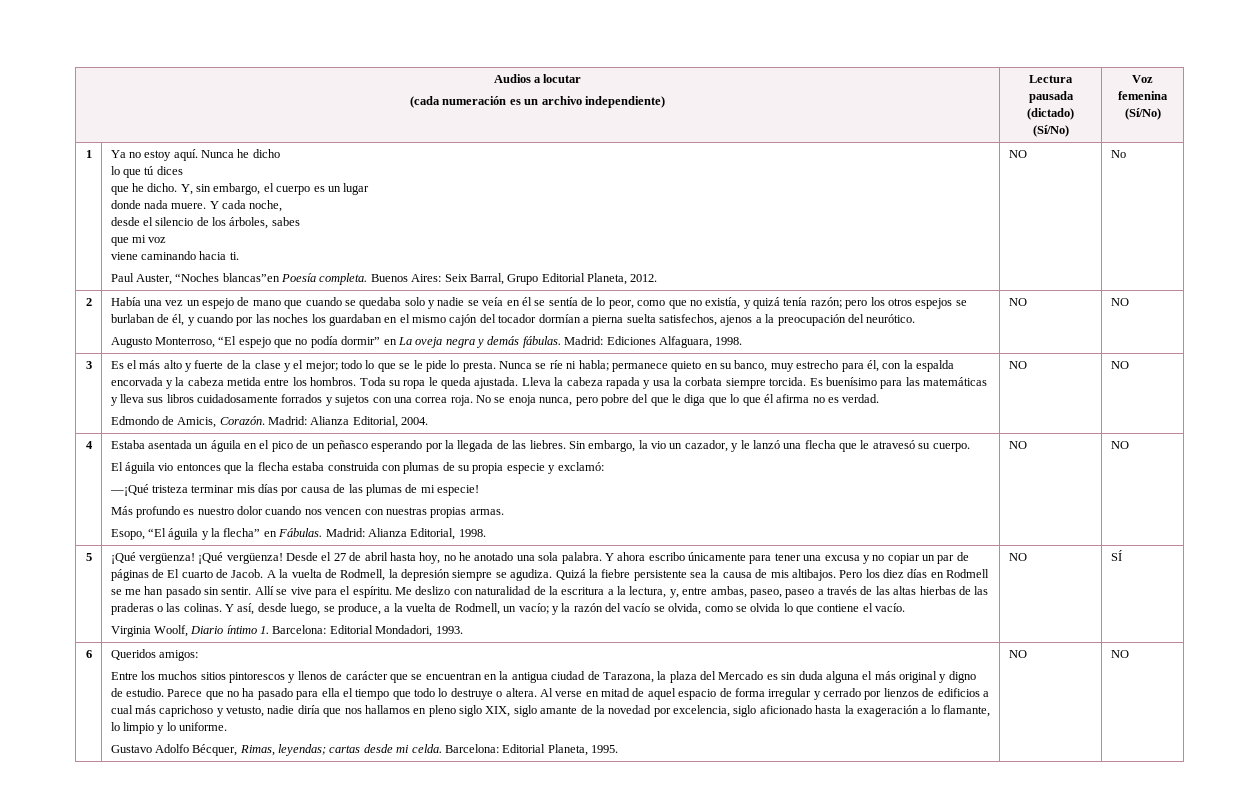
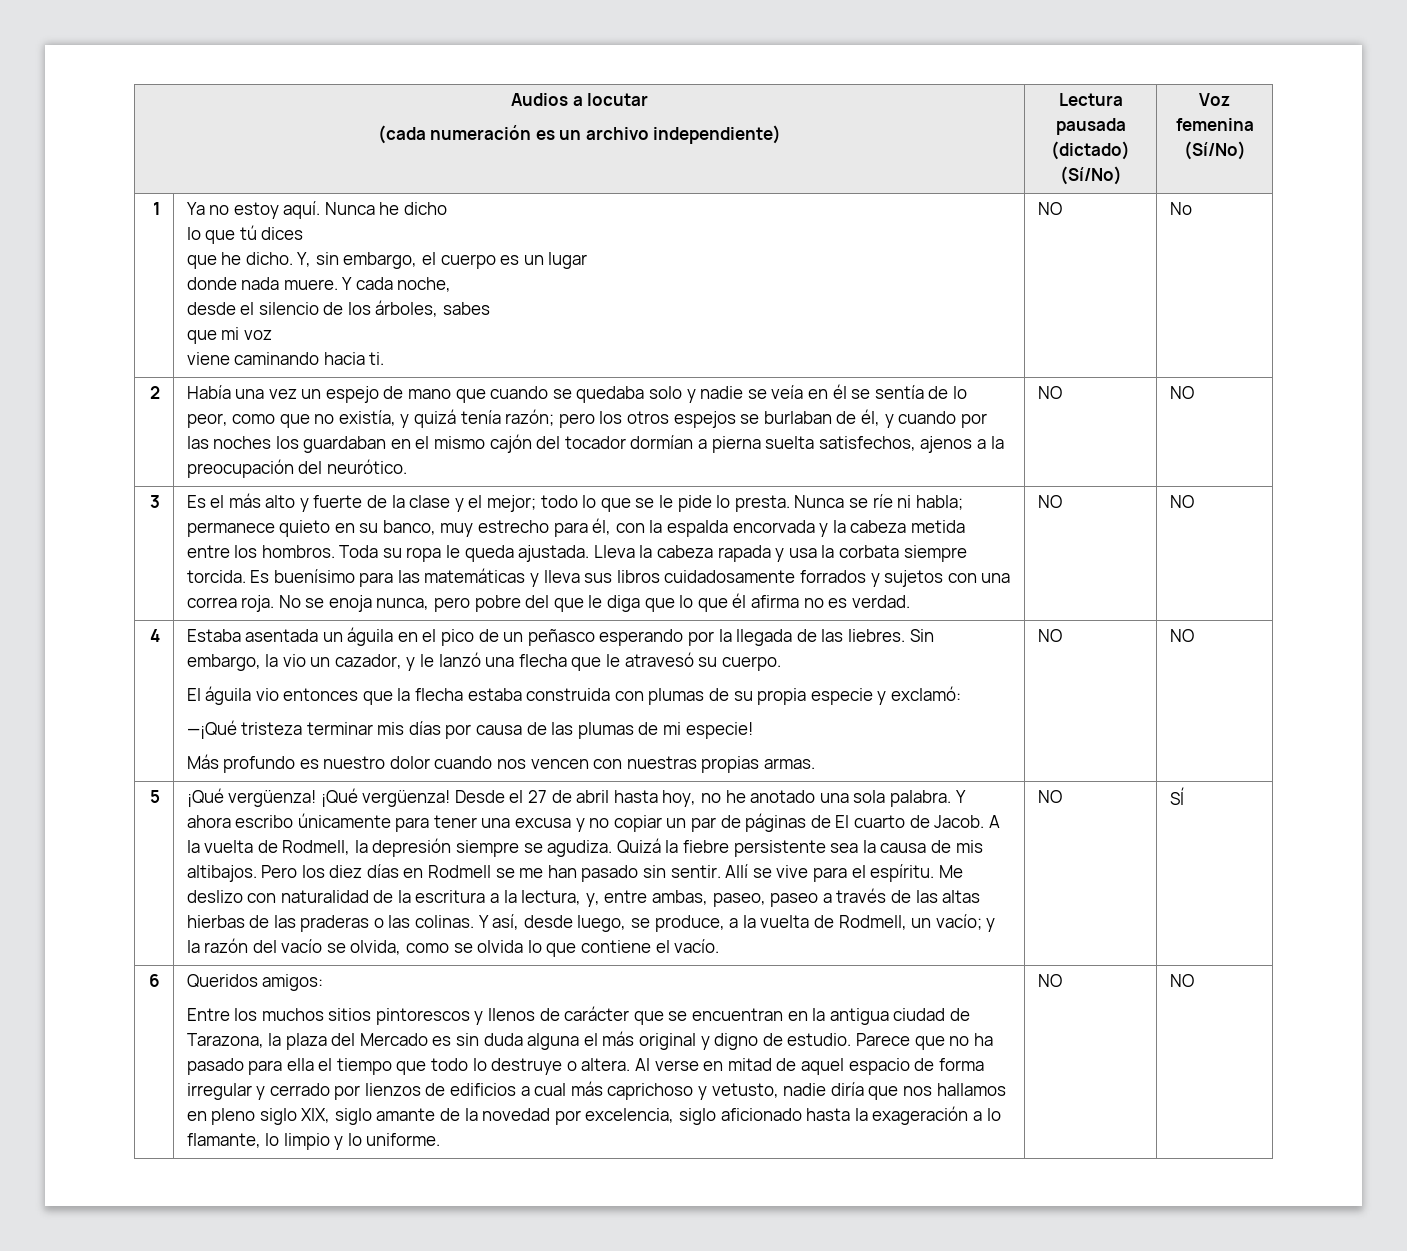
- Paul Auster, “Noches blancas”en Poesía completa. Buenos Aires: Seix Barral, Grupo Editorial Planeta, 2012.
- Augusto Monterroso, “El espejo que no podía dormir” en La oveja negra y demás fábulas. Madrid: Ediciones Alfaguara, 1998.
- Edmondo de Amicis, Corazón. Madrid: Alianza Editorial, 2004.
- Esopo, “El águila y la flecha” en Fábulas. Madrid: Alianza Editorial, 1998.
- Virginia Woolf, Diario íntimo 1. Barcelona: Editorial Mondadori, 1993.
- Gustavo Adolfo Bécquer, Rimas, leyendas; cartas desde mi celda. Barcelona: Editorial Planeta, 1995.

